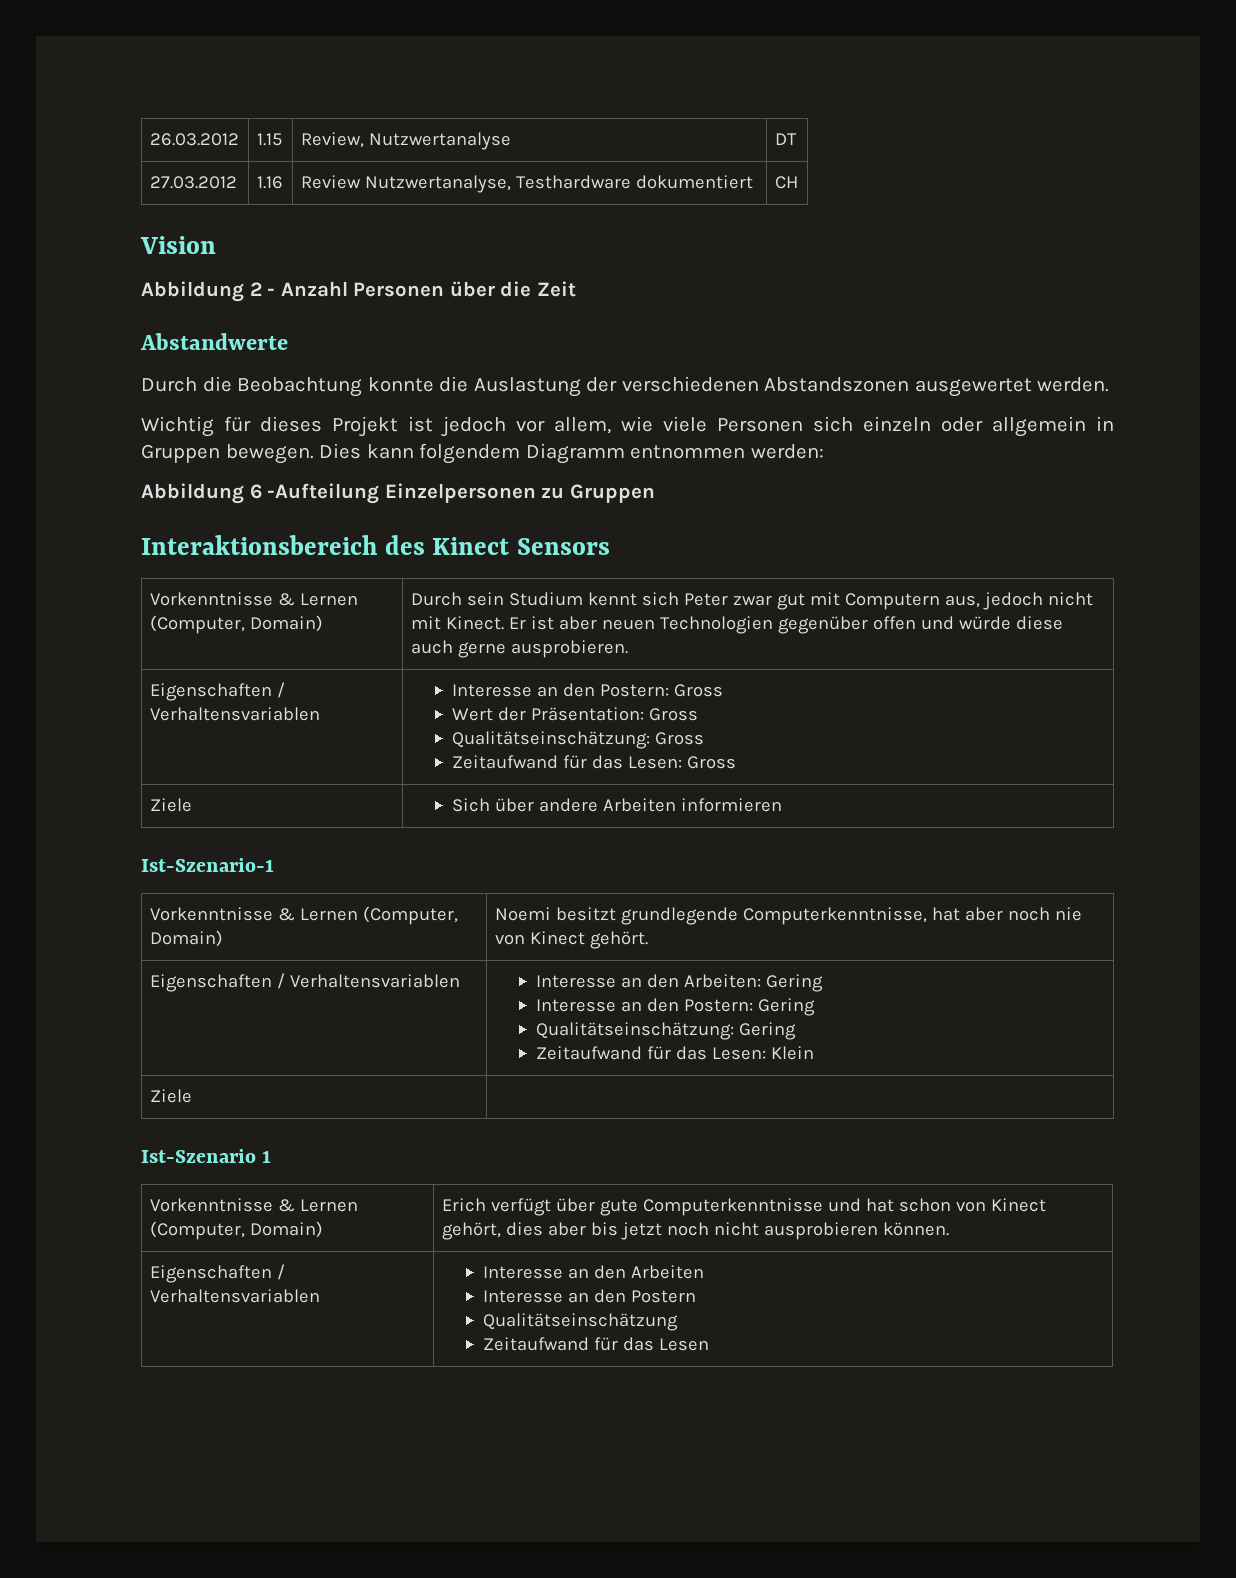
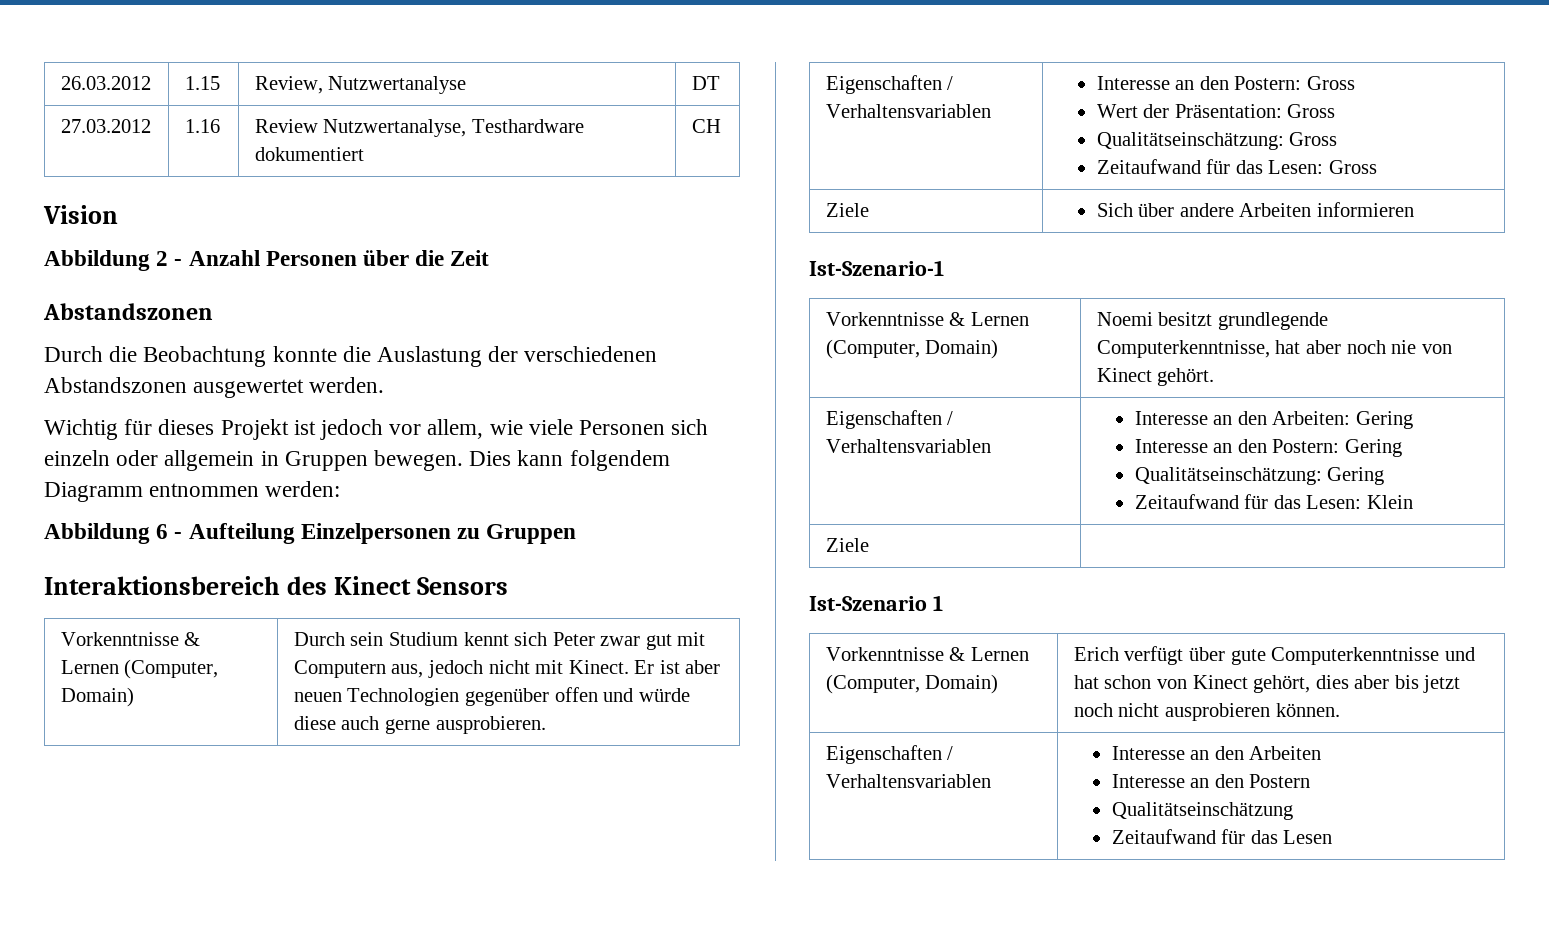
  Abbildung 2 - Anzahl Personen über die Zeit
- Abstandwerte
+ Abstandszonen
- Abbildung 6 -Aufteilung Einzelpersonen zu Gruppen
+ Abbildung 6 - Aufteilung Einzelpersonen zu Gruppen

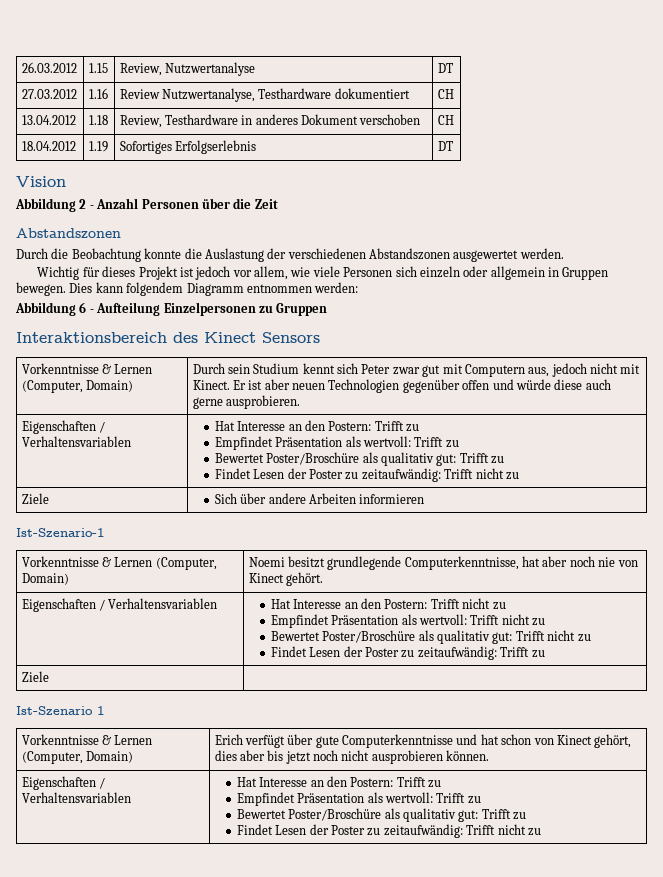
+ 13.04.2012 | 1.18 | Review, Testhardware in anderes Dokument verschoben | CH
+ 18.04.2012 | 1.19 | Sofortiges Erfolgserlebnis | DT
  Vorkenntnisse & Lernen (Computer, Domain) | Durch sein Studium kennt sich Peter zwar gut mit Computern aus, jedoch nicht mit Kinect. Er ist aber neuen Technologien gegenüber offen und würde diese auch gerne ausprobieren.
- Eigenschaften / Verhaltensvariablen | Interesse an den Postern: Gross
- Wert der Präsentation: Gross
- Qualitätseinschätzung: Gross
- Zeitaufwand für das Lesen: Gross
+ Eigenschaften / Verhaltensvariablen | Hat Interesse an den Postern: Trifft zu
+ Empfindet Präsentation als wertvoll: Trifft zu
+ Bewertet Poster/Broschüre als qualitativ gut: Trifft zu
+ Findet Lesen der Poster zu zeitaufwändig: Trifft nicht zu
- Eigenschaften / Verhaltensvariablen | Interesse an den Arbeiten: Gering
- Interesse an den Postern: Gering
- Qualitätseinschätzung: Gering
- Zeitaufwand für das Lesen: Klein
+ Eigenschaften / Verhaltensvariablen | Hat Interesse an den Postern: Trifft nicht zu
+ Empfindet Präsentation als wertvoll: Trifft nicht zu
+ Bewertet Poster/Broschüre als qualitativ gut: Trifft nicht zu
+ Findet Lesen der Poster zu zeitaufwändig: Trifft zu
  Vorkenntnisse & Lernen (Computer, Domain) | Erich verfügt über gute Computerkenntnisse und hat schon von Kinect gehört, dies aber bis jetzt noch nicht ausprobieren können.
- Eigenschaften / Verhaltensvariablen | Interesse an den Arbeiten
- Interesse an den Postern
- Qualitätseinschätzung
- Zeitaufwand für das Lesen
+ Eigenschaften / Verhaltensvariablen | Hat Interesse an den Postern: Trifft zu
+ Empfindet Präsentation als wertvoll: Trifft zu
+ Bewertet Poster/Broschüre als qualitativ gut: Trifft zu
+ Findet Lesen der Poster zu zeitaufwändig: Trifft nicht zu

